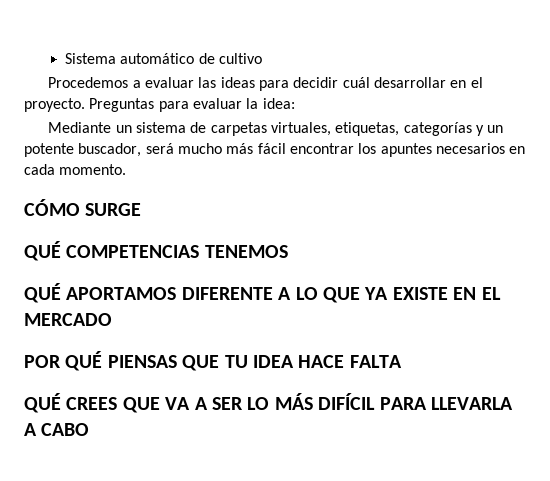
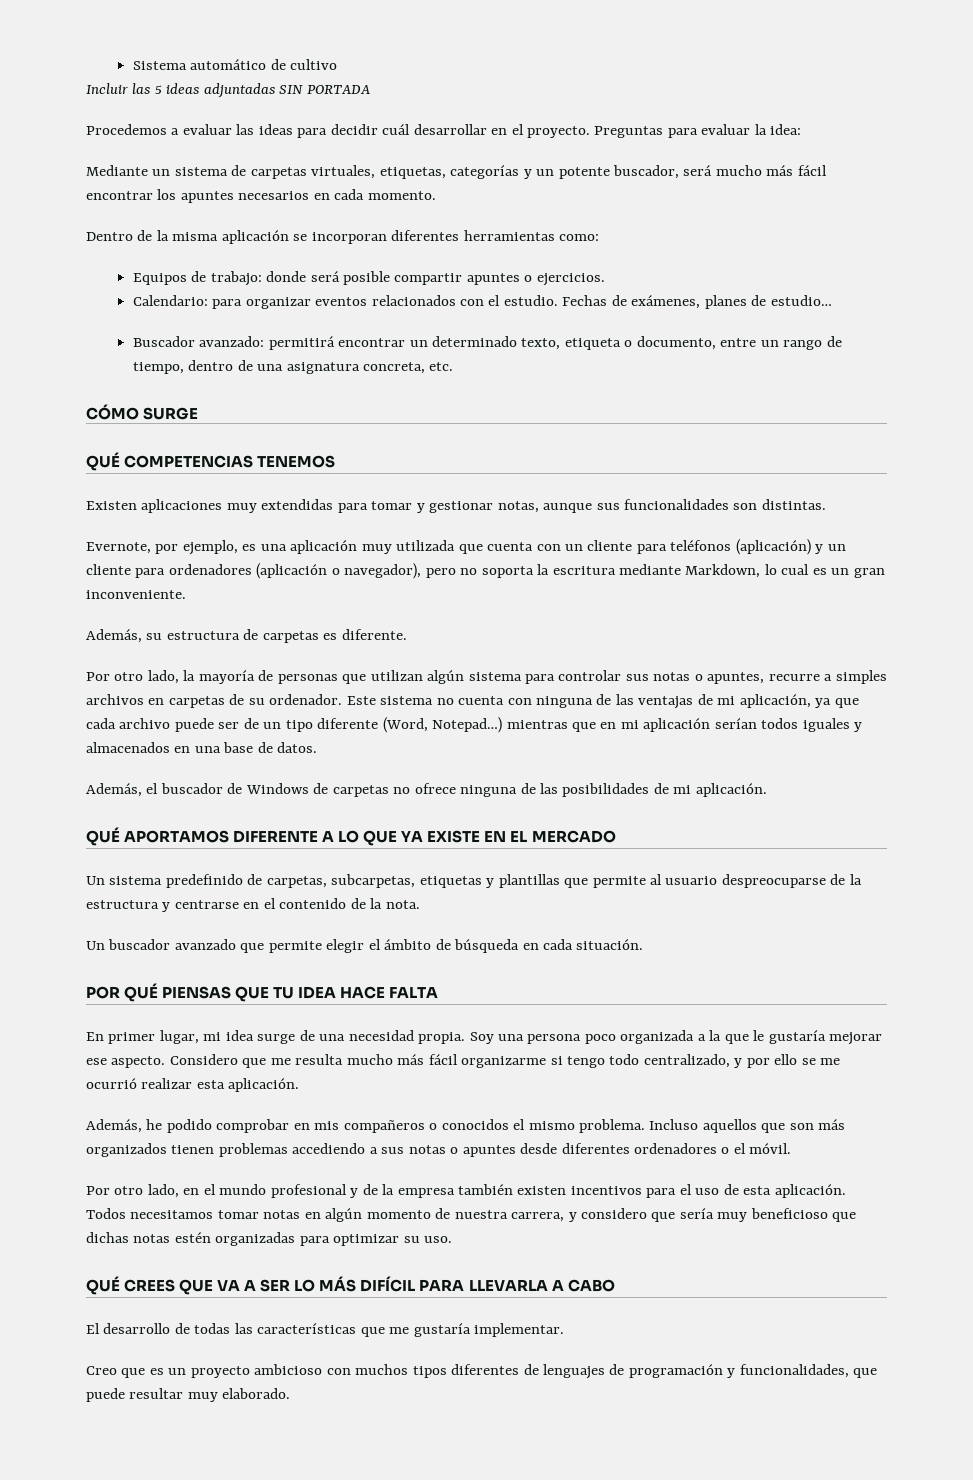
+ Incluir las 5 ideas adjuntadas SIN PORTADA
+ Dentro de la misma aplicación se incorporan diferentes herramientas como:
+ Equipos de trabajo: donde será posible compartir apuntes o ejercicios.
+ Calendario: para organizar eventos relacionados con el estudio. Fechas de exámenes, planes de estudio…
+ Buscador avanzado: permitirá encontrar un determinado texto, etiqueta o documento, entre un rango de tiempo, dentro de una asignatura concreta, etc.
+ Existen aplicaciones muy extendidas para tomar y gestionar notas, aunque sus funcionalidades son distintas.
+ Evernote, por ejemplo, es una aplicación muy utilizada que cuenta con un cliente para teléfonos (aplicación) y un cliente para ordenadores (aplicación o navegador), pero no soporta la escritura mediante Markdown, lo cual es un gran inconveniente.
+ Además, su estructura de carpetas es diferente.
+ Por otro lado, la mayoría de personas que utilizan algún sistema para controlar sus notas o apuntes, recurre a simples archivos en carpetas de su ordenador. Este sistema no cuenta con ninguna de las ventajas de mi aplicación, ya que cada archivo puede ser de un tipo diferente (Word, Notepad…) mientras que en mi aplicación serían todos iguales y almacenados en una base de datos.
+ Además, el buscador de Windows de carpetas no ofrece ninguna de las posibilidades de mi aplicación.
+ Un sistema predefinido de carpetas, subcarpetas, etiquetas y plantillas que permite al usuario despreocuparse de la estructura y centrarse en el contenido de la nota.
+ Un buscador avanzado que permite elegir el ámbito de búsqueda en cada situación.
+ En primer lugar, mi idea surge de una necesidad propia. Soy una persona poco organizada a la que le gustaría mejorar ese aspecto. Considero que me resulta mucho más fácil organizarme si tengo todo centralizado, y por ello se me ocurrió realizar esta aplicación.
+ Además, he podido comprobar en mis compañeros o conocidos el mismo problema. Incluso aquellos que son más organizados tienen problemas accediendo a sus notas o apuntes desde diferentes ordenadores o el móvil.
+ Por otro lado, en el mundo profesional y de la empresa también existen incentivos para el uso de esta aplicación. Todos necesitamos tomar notas en algún momento de nuestra carrera, y considero que sería muy beneficioso que dichas notas estén organizadas para optimizar su uso.
+ El desarrollo de todas las características que me gustaría implementar.
+ Creo que es un proyecto ambicioso con muchos tipos diferentes de lenguajes de programación y funcionalidades, que puede resultar muy elaborado.

